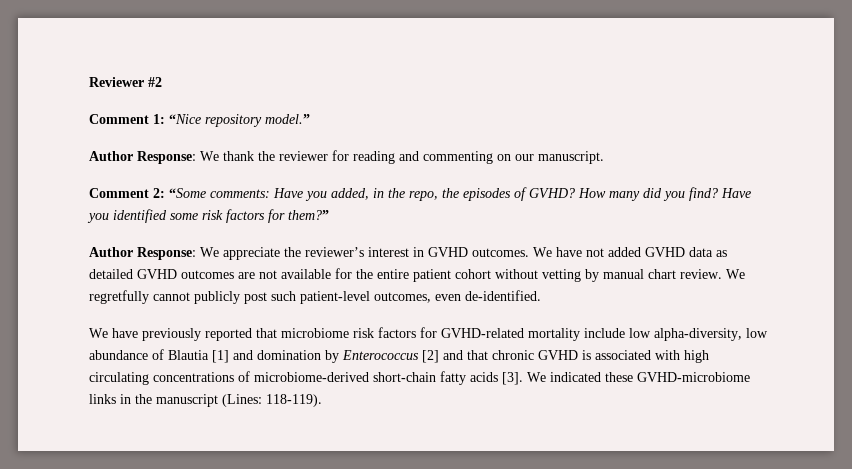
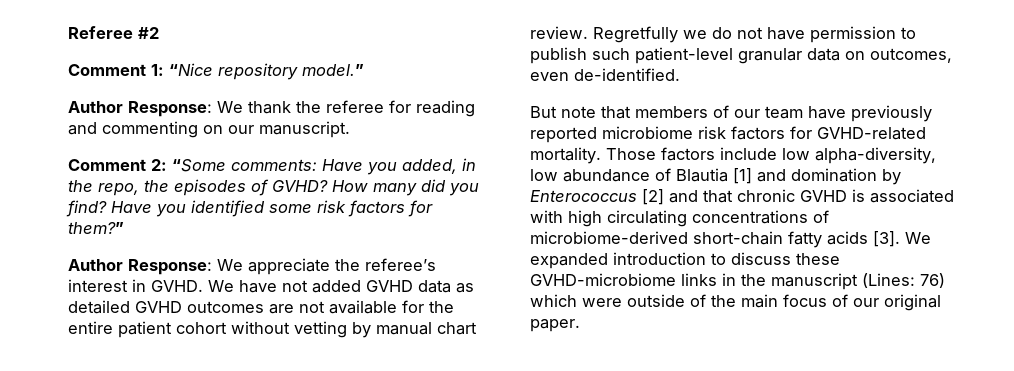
- Reviewer #2
+ Referee #2
- Author Response: We thank the reviewer for reading and commenting on our manuscript.
+ Author Response: We thank the referee for reading and commenting on our manuscript.
- Author Response: We appreciate the reviewer’s interest in GVHD outcomes.
+ Author Response: We appreciate the referee’s interest in GVHD.
- We regretfully cannot publicly post such patient-level outcomes, even de-identified.
- We have previously reported that microbiome risk factors for GVHD-related mortality include low alpha-diversity, low abundance of Blautia [1] and domination by Enterococcus [2] and that chronic GVHD is associated with high circulating concentrations of microbiome-derived short-chain fatty acids [3].
+ Regretfully we do not have permission to publish such patient-level granular data on outcomes, even de-identified.
+ But note that members of our team have previously reported microbiome risk factors for GVHD-related mortality. Those factors include low alpha-diversity, low abundance of Blautia [1] and domination by Enterococcus [2] and that chronic GVHD is associated with high circulating concentrations of microbiome-derived short-chain fatty acids [3].
- We indicated these GVHD-microbiome links in the manuscript (Lines: 118-119).
+ We expanded introduction to discuss these GVHD-microbiome links in the manuscript (Lines: 76) which were outside of the main focus of our original paper.

